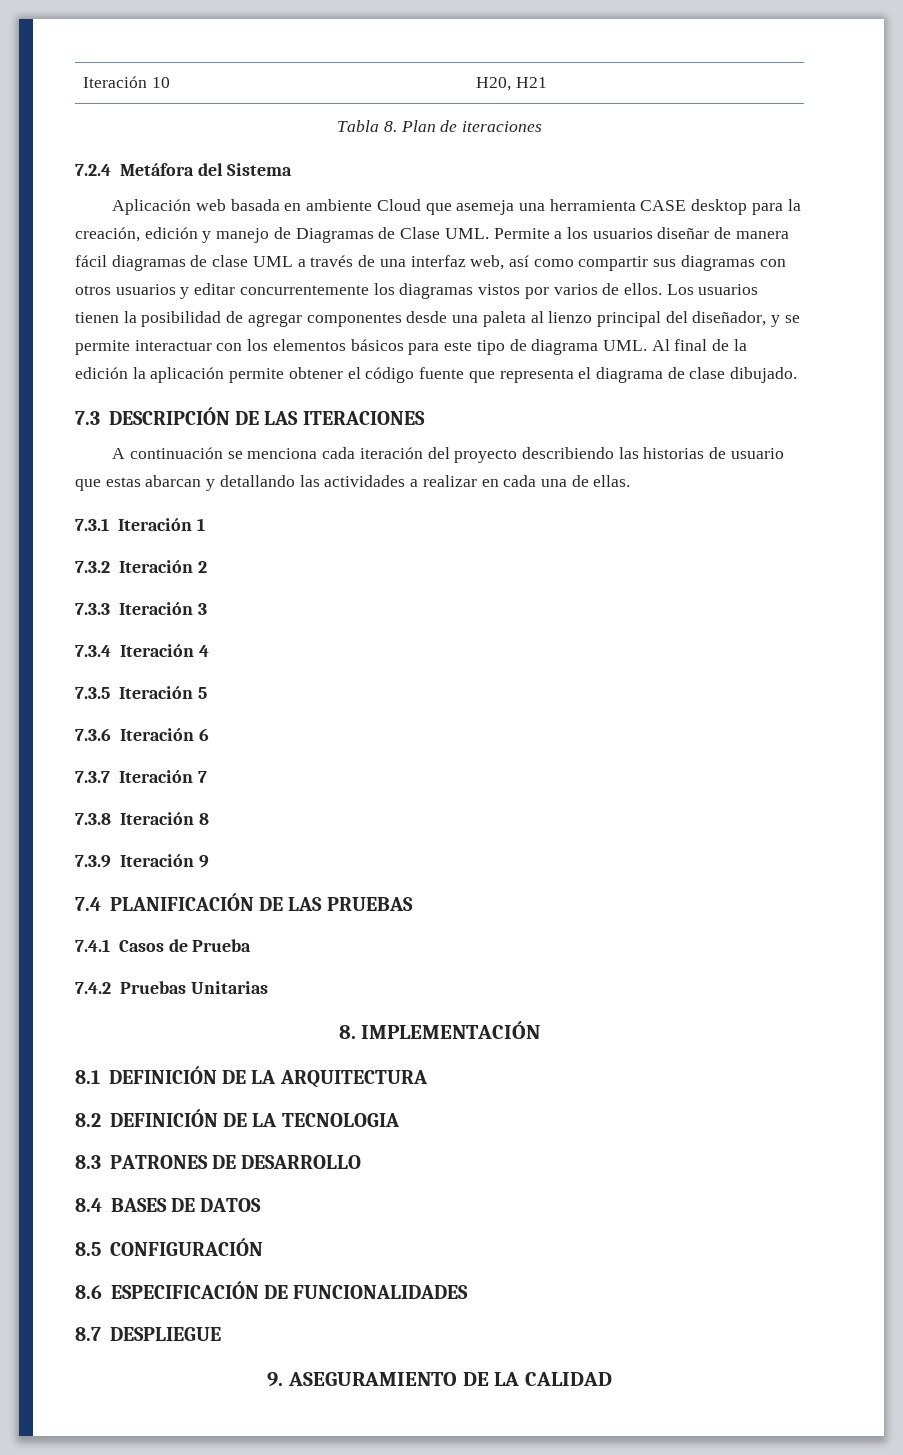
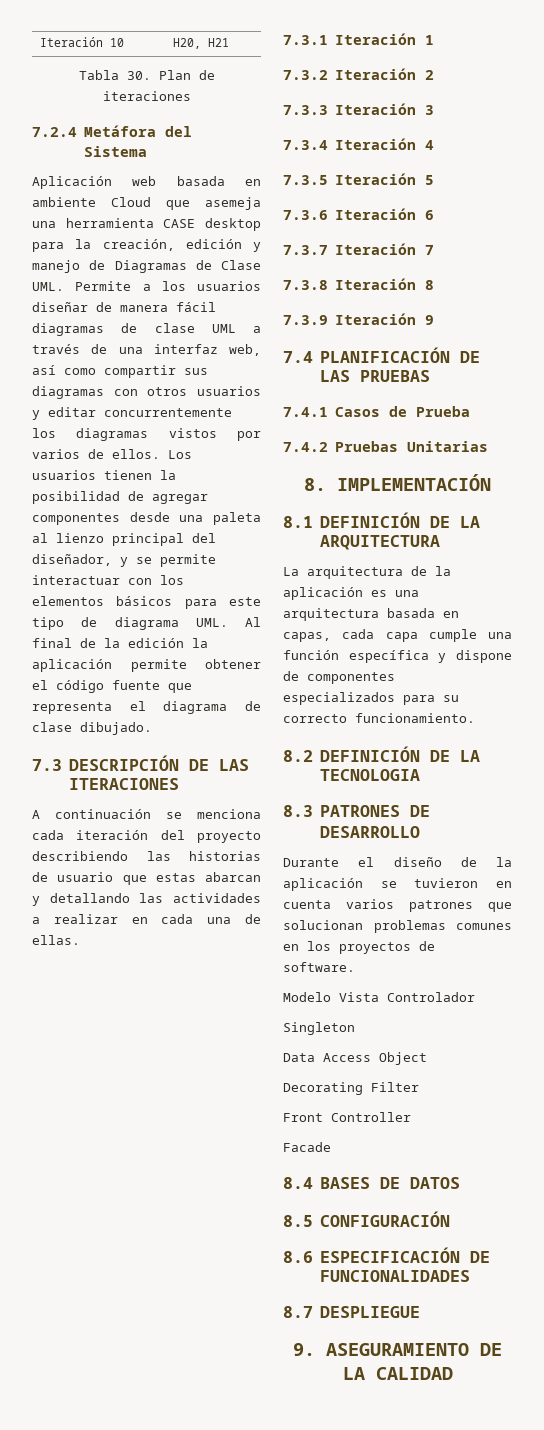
- Tabla 8. Plan de iteraciones
+ Tabla 30. Plan de iteraciones
+ La arquitectura de la aplicación es una arquitectura basada en capas, cada capa cumple una función específica y dispone de componentes especializados para su correcto funcionamiento.
+ Durante el diseño de la aplicación se tuvieron en cuenta varios patrones que solucionan problemas comunes en los proyectos de software.
+ Modelo Vista Controlador
+ Singleton
+ Data Access Object
+ Decorating Filter
+ Front Controller
+ Facade

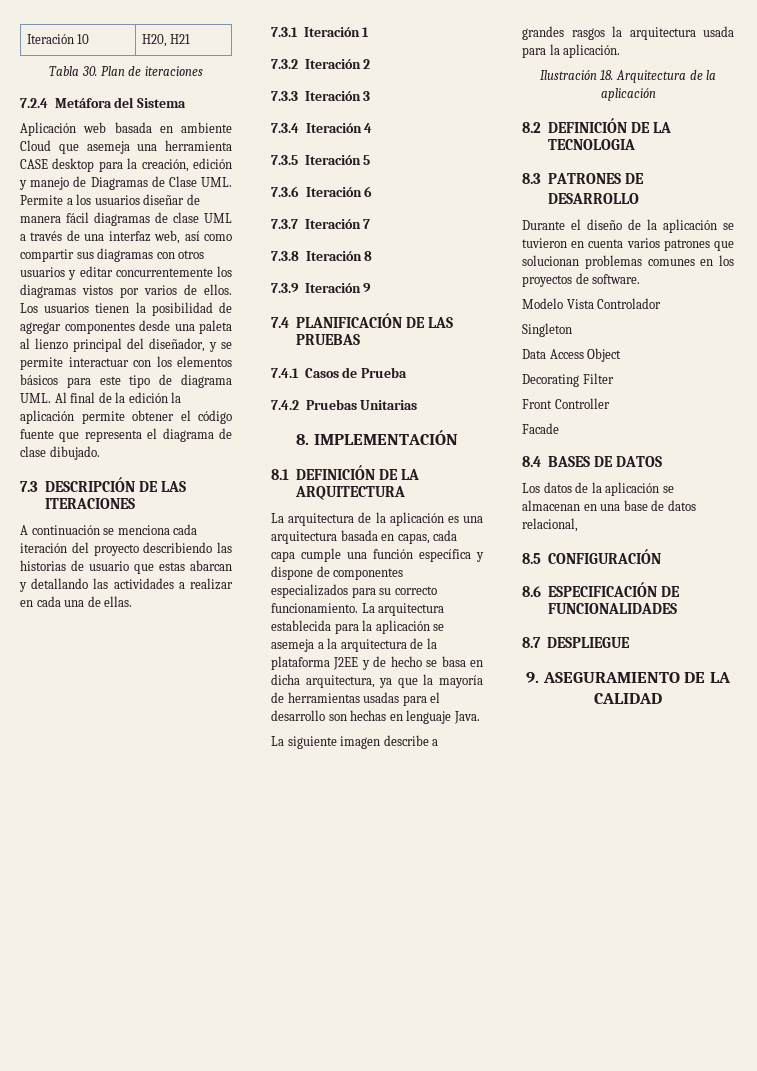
+ La arquitectura establecida para la aplicación se asemeja a la arquitectura de la plataforma J2EE y de hecho se basa en dicha arquitectura, ya que la mayoría de herramientas usadas para el desarrollo son hechas en lenguaje Java.
+ La siguiente imagen describe a grandes rasgos la arquitectura usada para la aplicación.
+ Ilustración 18. Arquitectura de la aplicación
+ Los datos de la aplicación se almacenan en una base de datos relacional,

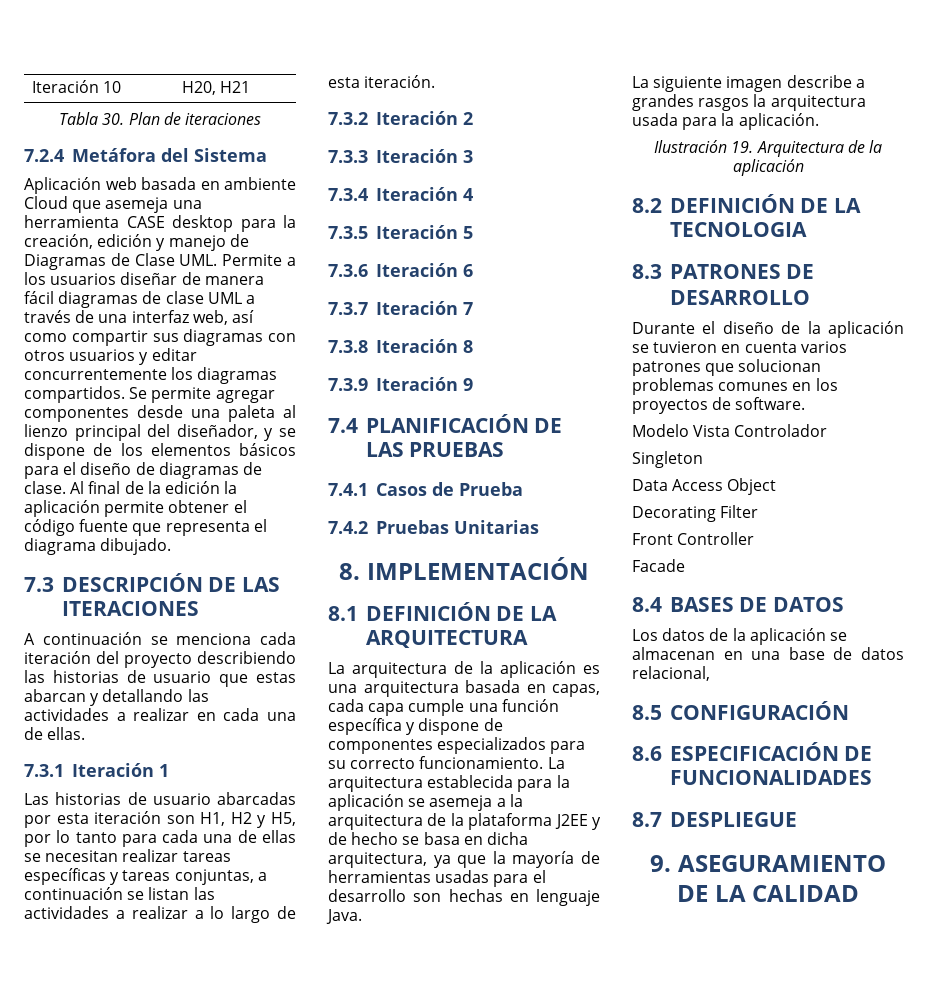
- Aplicación web basada en ambiente Cloud que asemeja una herramienta CASE desktop para la creación, edición y manejo de Diagramas de Clase UML. Permite a los usuarios diseñar de manera fácil diagramas de clase UML a través de una interfaz web, así como compartir sus diagramas con otros usuarios y editar concurrentemente los diagramas vistos por varios de ellos. Los usuarios tienen la posibilidad de agregar componentes desde una paleta al lienzo principal del diseñador, y se permite interactuar con los elementos básicos para este tipo de diagrama UML. Al final de la edición la aplicación permite obtener el código fuente que representa el diagrama de clase dibujado.
+ Aplicación web basada en ambiente Cloud que asemeja una herramienta CASE desktop para la creación, edición y manejo de Diagramas de Clase UML. Permite a los usuarios diseñar de manera fácil diagramas de clase UML a través de una interfaz web, así como compartir sus diagramas con otros usuarios y editar concurrentemente los diagramas compartidos. Se permite agregar componentes desde una paleta al lienzo principal del diseñador, y se dispone de los elementos básicos para el diseño de diagramas de clase. Al final de la edición la aplicación permite obtener el código fuente que representa el diagrama dibujado.
+ Las historias de usuario abarcadas por esta iteración son H1, H2 y H5, por lo tanto para cada una de ellas se necesitan realizar tareas específicas y tareas conjuntas, a continuación se listan las actividades a realizar a lo largo de esta iteración.
- Ilustración 18. Arquitectura de la aplicación
+ Ilustración 19. Arquitectura de la aplicación

